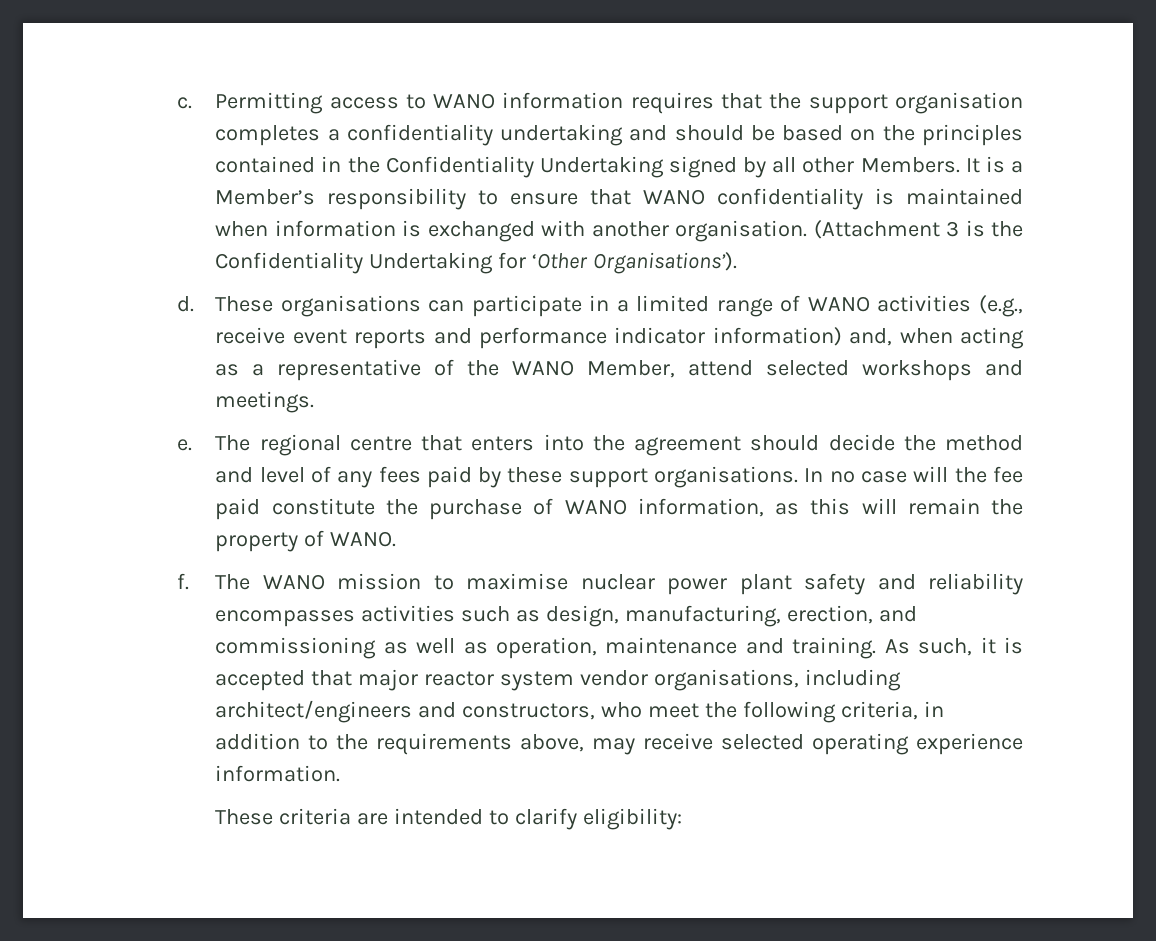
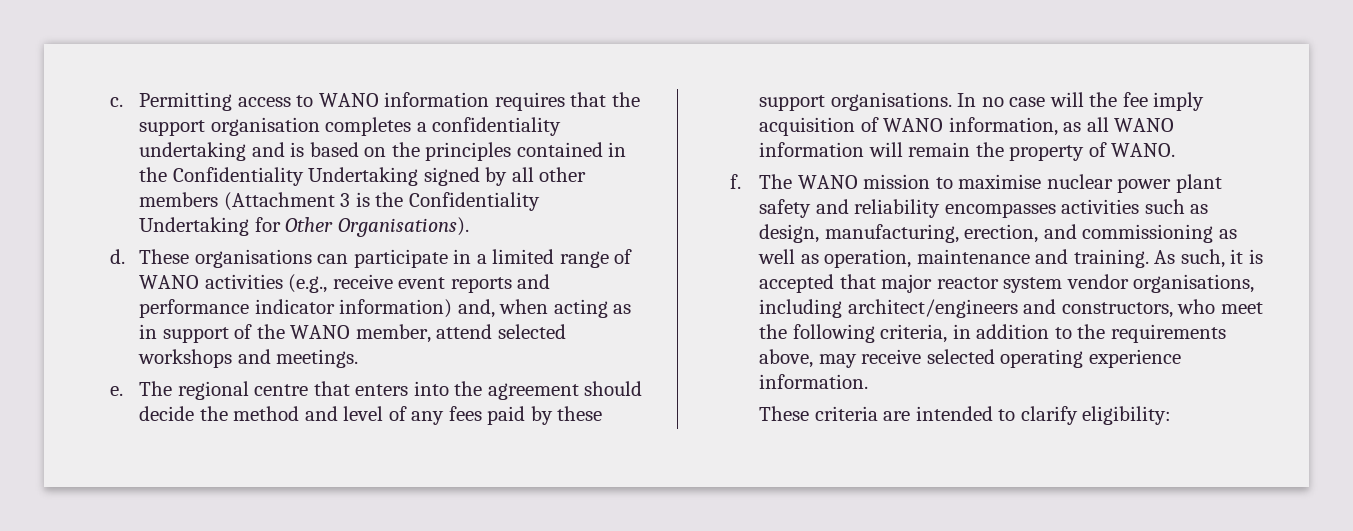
- Permitting access to WANO information requires that the support organisation completes a confidentiality undertaking and should be based on the principles contained in the Confidentiality Undertaking signed by all other Members. It is a Member’s responsibility to ensure that WANO confidentiality is maintained when information is exchanged with another organisation. (Attachment 3 is the Confidentiality Undertaking for ‘Other Organisations’).
+ Permitting access to WANO information requires that the support organisation completes a confidentiality undertaking and is based on the principles contained in the Confidentiality Undertaking signed by all other members (Attachment 3 is the Confidentiality Undertaking for Other Organisations).
- These organisations can participate in a limited range of WANO activities (e.g., receive event reports and performance indicator information) and, when acting as a representative of the WANO Member, attend selected workshops and meetings.
+ These organisations can participate in a limited range of WANO activities (e.g., receive event reports and performance indicator information) and, when acting as in support of the WANO member, attend selected workshops and meetings.
- In no case will the fee paid constitute the purchase of WANO information, as this will remain the property of WANO.
+ In no case will the fee imply acquisition of WANO information, as all WANO information will remain the property of WANO.

